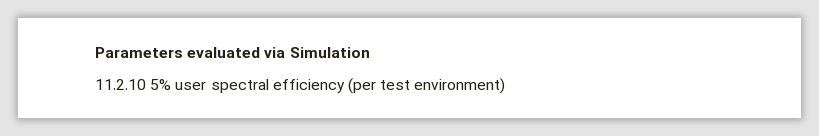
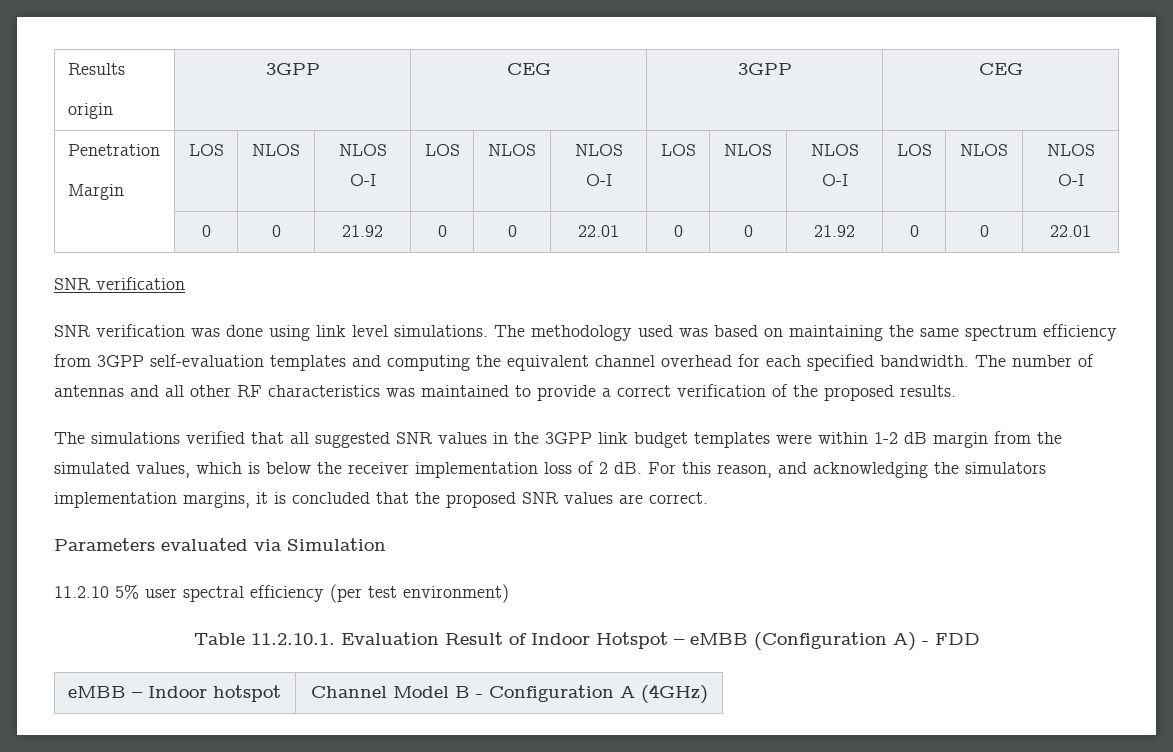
+ Results
+ origin | 3GPP | CEG | 3GPP | CEG
+ Penetration
+ Margin | LOS | NLOS | NLOS O-I | LOS | NLOS | NLOS O-I | LOS | NLOS | NLOS O-I | LOS | NLOS | NLOS O-I
+ | 0 | 0 | 21.92 | 0 | 0 | 22.01 | 0 | 0 | 21.92 | 0 | 0 | 22.01
+ SNR verification
+ SNR verification was done using link level simulations. The methodology used was based on maintaining the same spectrum efficiency from 3GPP self-evaluation templates and computing the equivalent channel overhead for each specified bandwidth. The number of antennas and all other RF characteristics was maintained to provide a correct verification of the proposed results.
+ The simulations verified that all suggested SNR values in the 3GPP link budget templates were within 1-2 dB margin from the simulated values, which is below the receiver implementation loss of 2 dB. For this reason, and acknowledging the simulators implementation margins, it is concluded that the proposed SNR values are correct.
+ Table 11.2.10.1. Evaluation Result of Indoor Hotspot – eMBB (Configuration A) - FDD
+ eMBB – Indoor hotspot | Channel Model B - Configuration A (4GHz)

